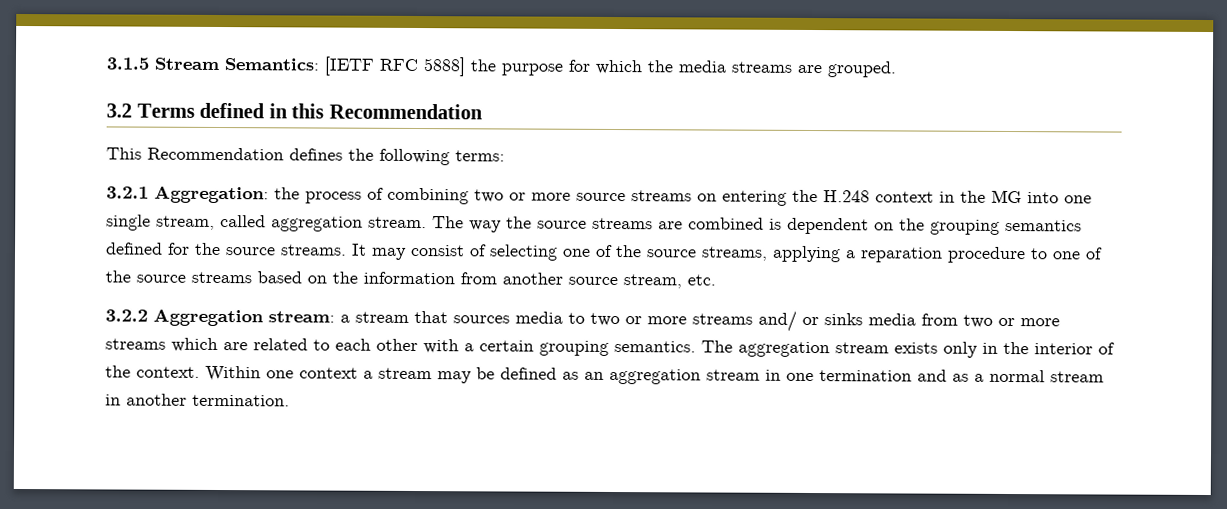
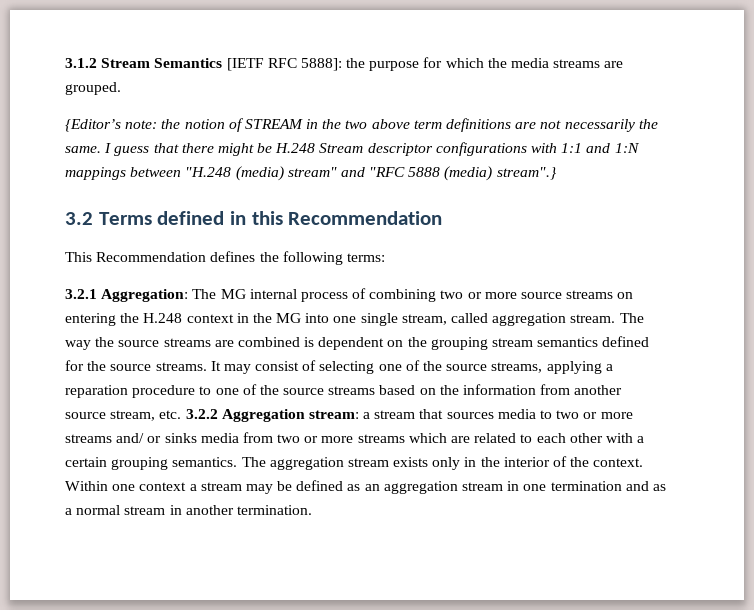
- 3.1.5 Stream Semantics: [IETF RFC 5888] the purpose for which the media streams are grouped.
+ 3.1.2 Stream Semantics [IETF RFC 5888]: the purpose for which the media streams are grouped.
+ {Editor’s note: the notion of STREAM in the two above term definitions are not necessarily the same. I guess that there might be H.248 Stream descriptor configurations with 1:1 and 1:N mappings between "H.248 (media) stream" and "RFC 5888 (media) stream".}
- 3.2.1 Aggregation: the process of combining two or more source streams on entering the H.248 context in the MG into one single stream, called aggregation stream.
+ 3.2.1 Aggregation: The MG internal process of combining two or more source streams on entering the H.248 context in the MG into one single stream, called aggregation stream.
- The way the source streams are combined is dependent on the grouping semantics defined for the source streams.
+ The way the source streams are combined is dependent on the grouping stream semantics defined for the source streams.
- It may consist of selecting one of the source streams, applying a reparation procedure to one of the source streams based on the information from another source stream, etc.
- 3.2.2 Aggregation stream:
+ It may consist of selecting one of the source streams, applying a reparation procedure to one of the source streams based on the information from another source stream, etc. 3.2.2 Aggregation stream:

